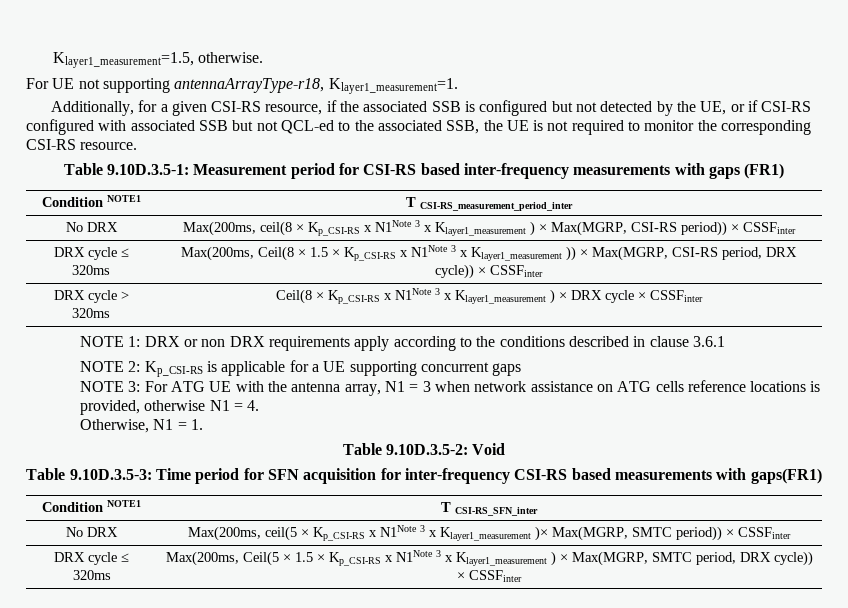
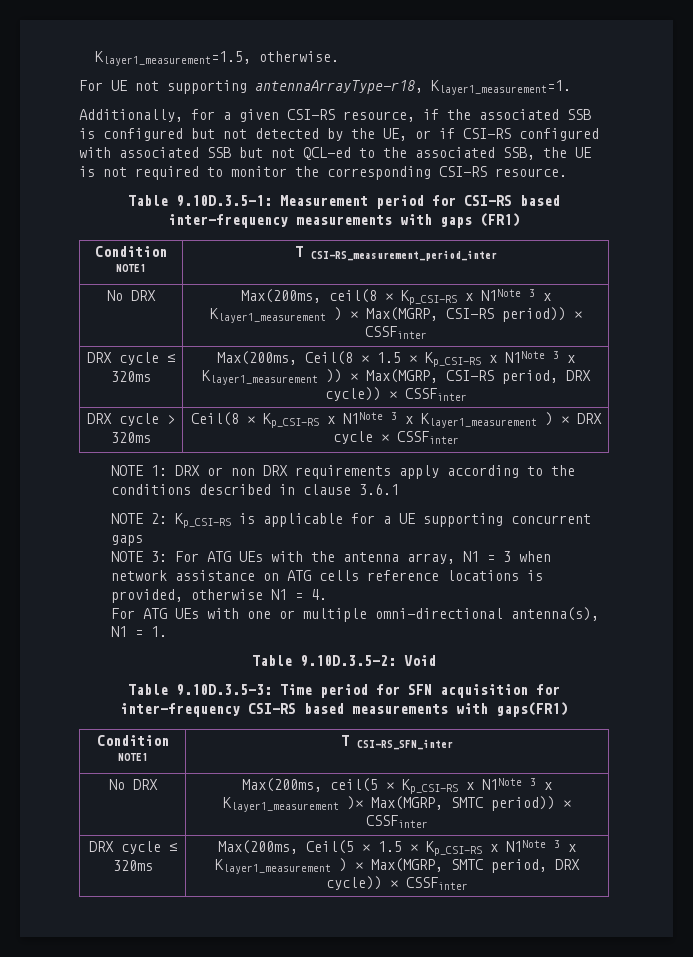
- NOTE 3: For ATG UE with the antenna array, N1 = 3 when network assistance on ATG cells reference locations is provided, otherwise N1 = 4.
+ NOTE 3: For ATG UEs with the antenna array, N1 = 3 when network assistance on ATG cells reference locations is provided, otherwise N1 = 4.
- Otherwise, N1 = 1.
+ For ATG UEs with one or multiple omni-directional antenna(s), N1 = 1.

